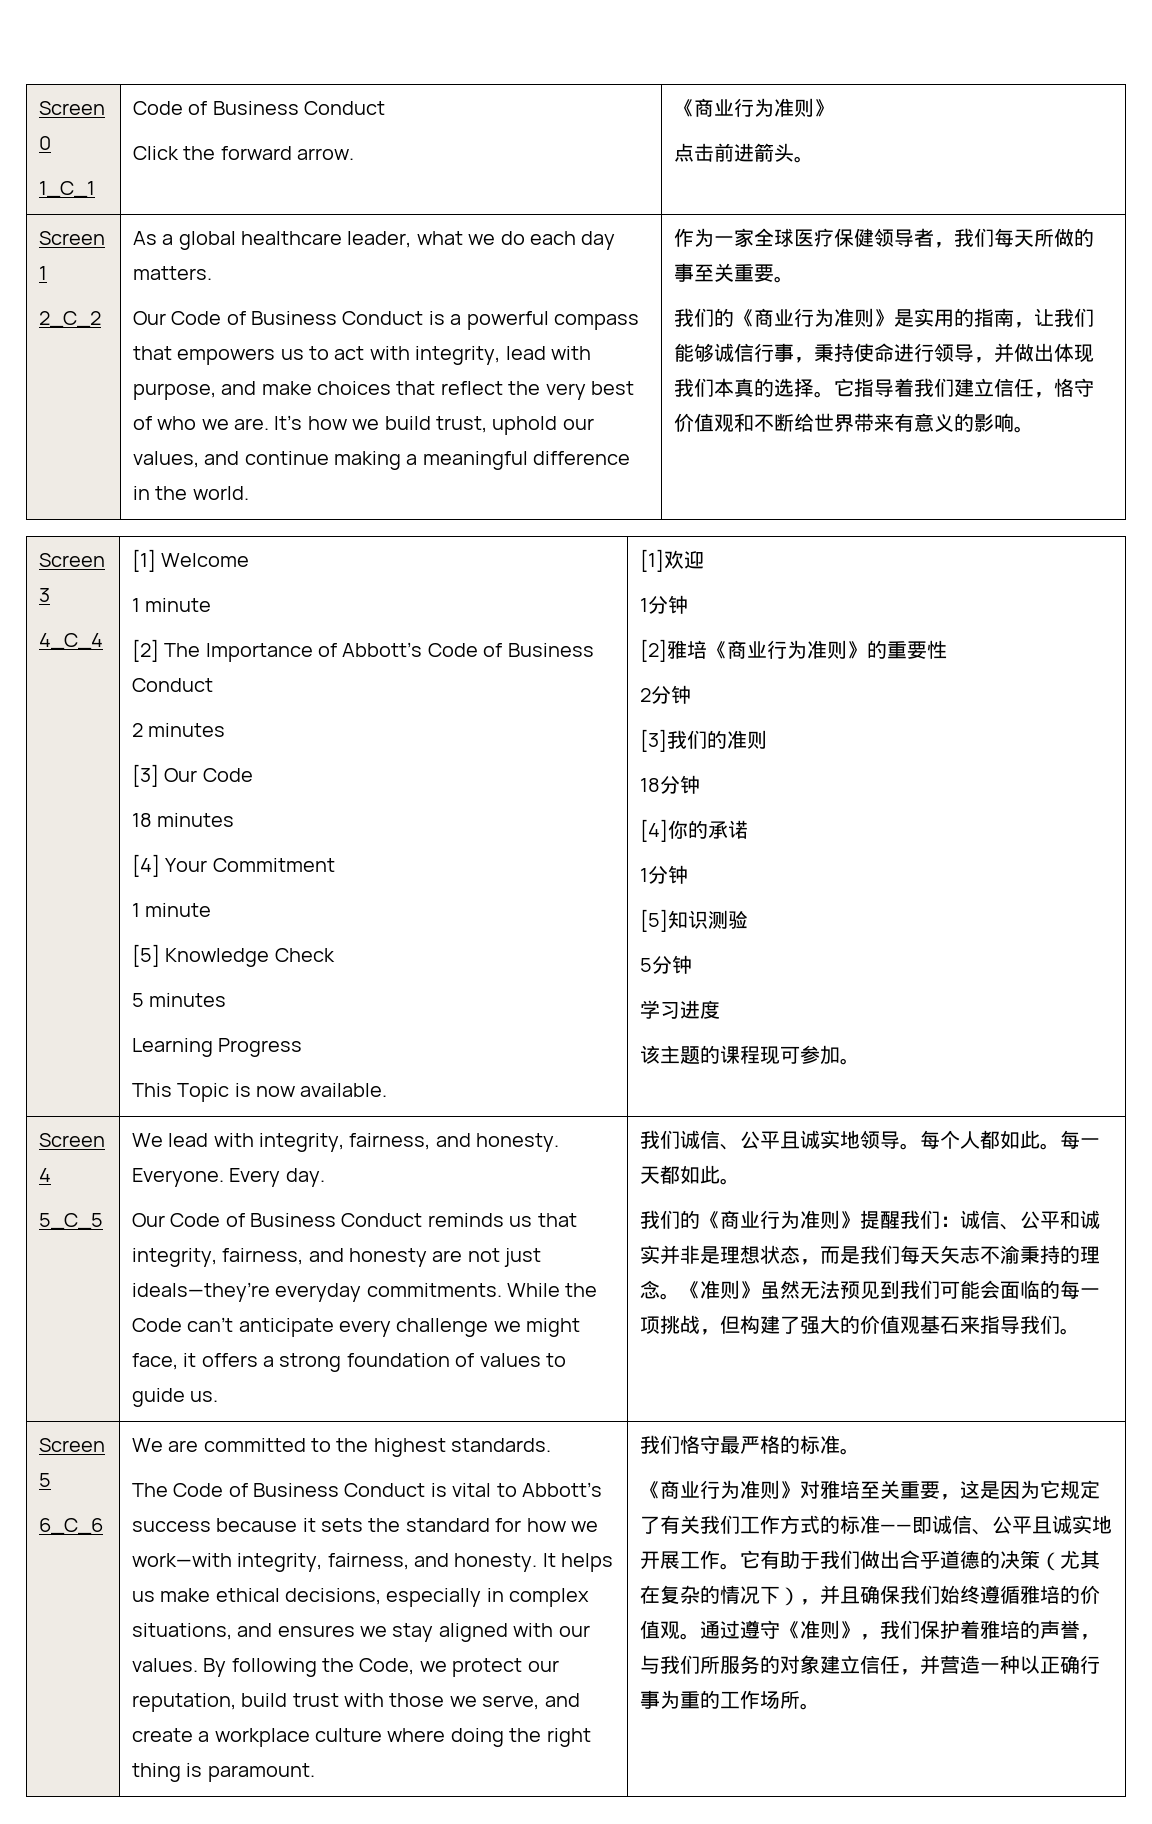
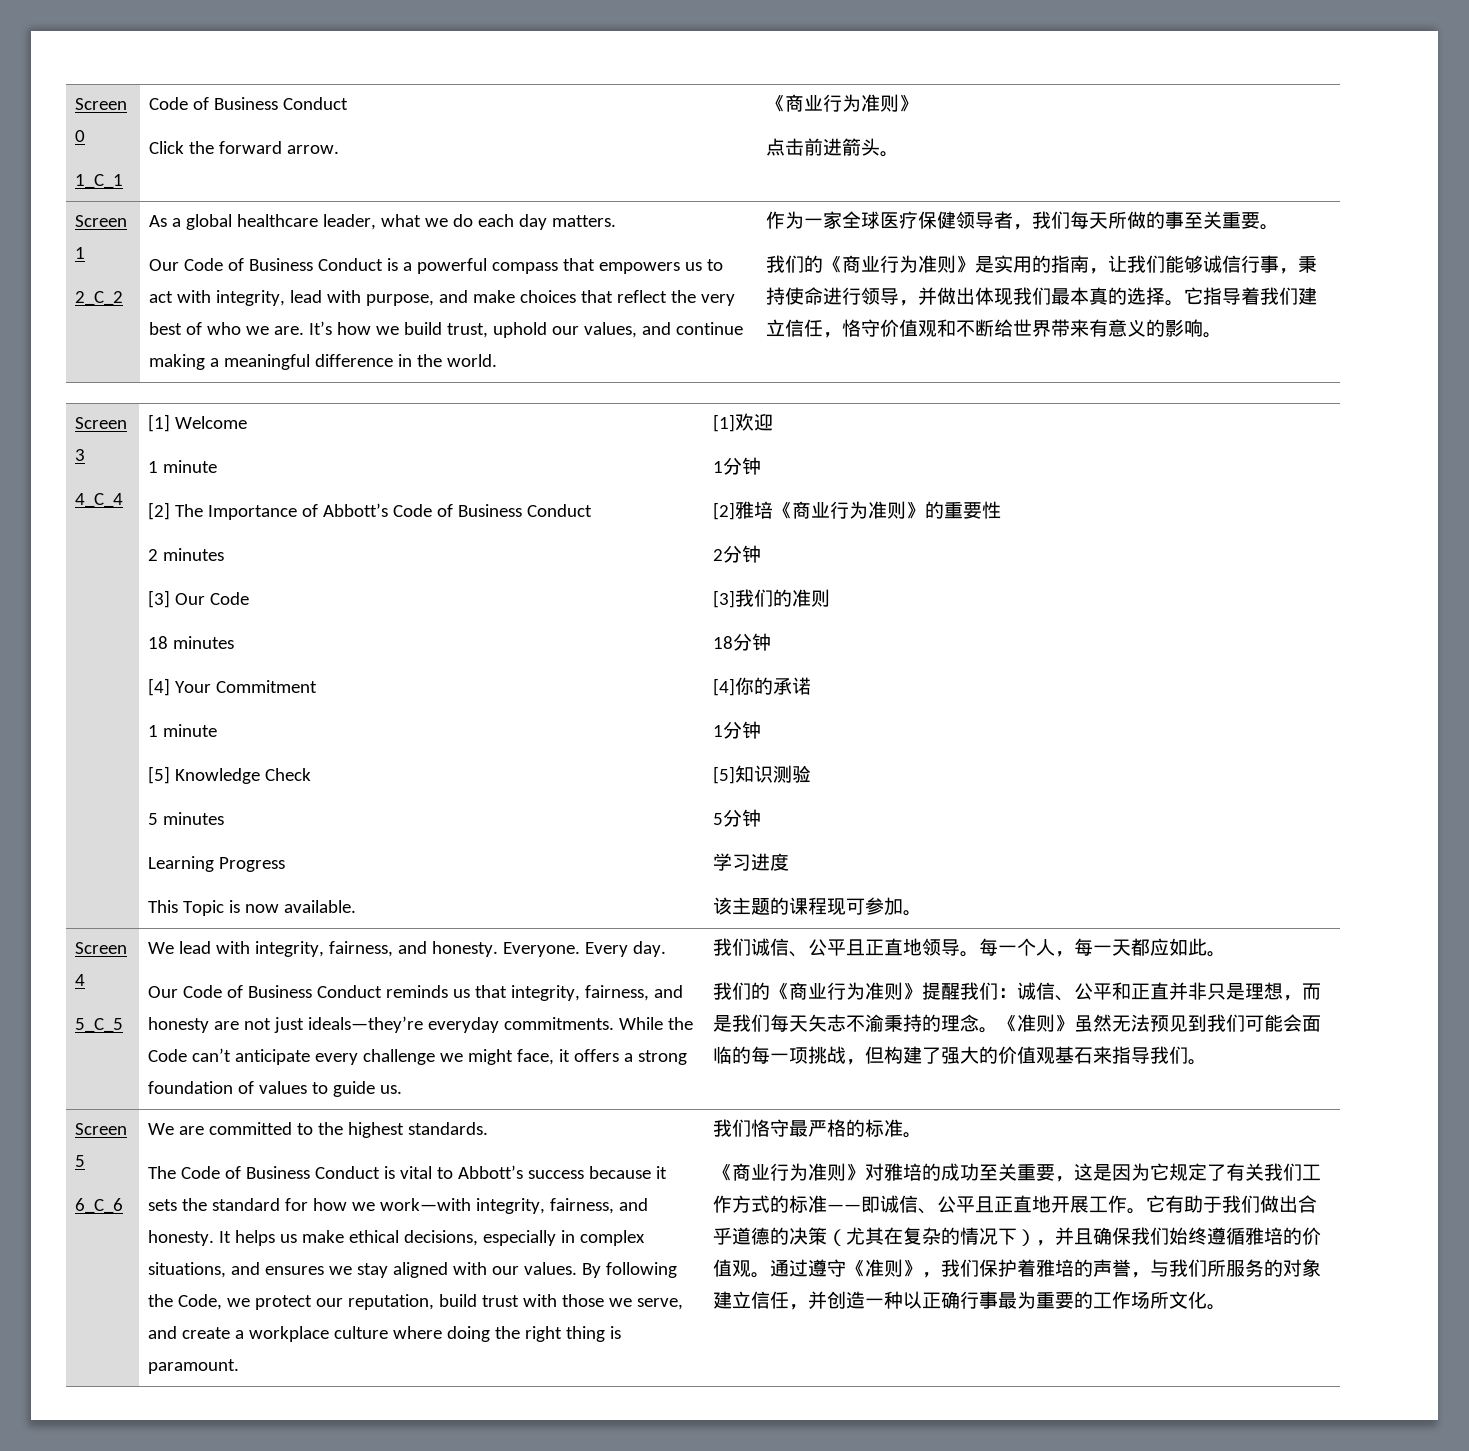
- 我们的《商业行为准则》是实用的指南，让我们能够诚信行事，秉持使命进行领导，并做出体现我们本真的选择。
+ 我们的《商业行为准则》是实用的指南，让我们能够诚信行事，秉持使命进行领导，并做出体现我们最本真的选择。
- 我们诚信、公平且诚实地领导。
+ 我们诚信、公平且正直地领导。
- 每个人都如此。每一天都如此。
+ 每一个人，每一天都应如此。
- 我们的《商业行为准则》提醒我们：诚信、公平和诚实并非是理想状态，而是我们每天矢志不渝秉持的理念。
+ 我们的《商业行为准则》提醒我们：诚信、公平和正直并非只是理想，而是我们每天矢志不渝秉持的理念。
- 《商业行为准则》对雅培至关重要，这是因为它规定了有关我们工作方式的标准——即诚信、公平且诚实地开展工作。
+ 《商业行为准则》对雅培的成功至关重要，这是因为它规定了有关我们工作方式的标准——即诚信、公平且正直地开展工作。
- 通过遵守《准则》，我们保护着雅培的声誉，与我们所服务的对象建立信任，并营造一种以正确行事为重的工作场所。
+ 通过遵守《准则》，我们保护着雅培的声誉，与我们所服务的对象建立信任，并创造一种以正确行事最为重要的工作场所文化。

